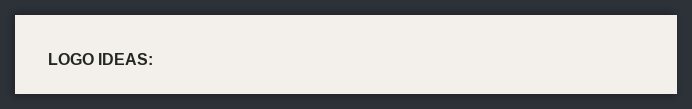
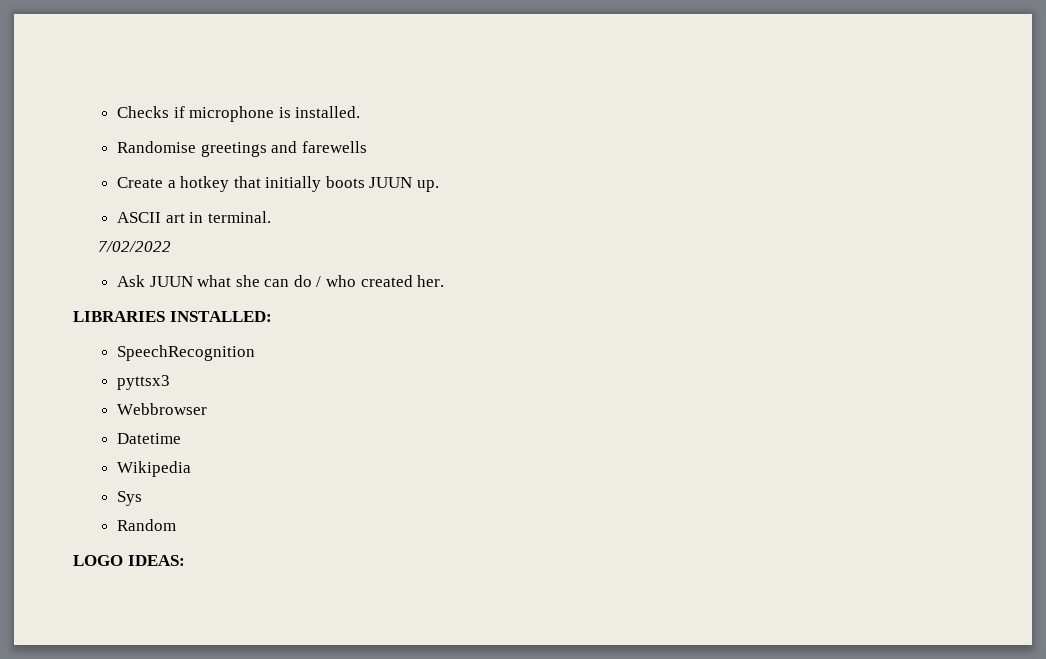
+ Checks if microphone is installed.
+ Randomise greetings and farewells
+ Create a hotkey that initially boots JUUN up.
+ ASCII art in terminal.
+ 7/02/2022
+ Ask JUUN what she can do / who created her.
+ LIBRARIES INSTALLED:
+ SpeechRecognition
+ pyttsx3
+ Webbrowser
+ Datetime
+ Wikipedia
+ Sys
+ Random

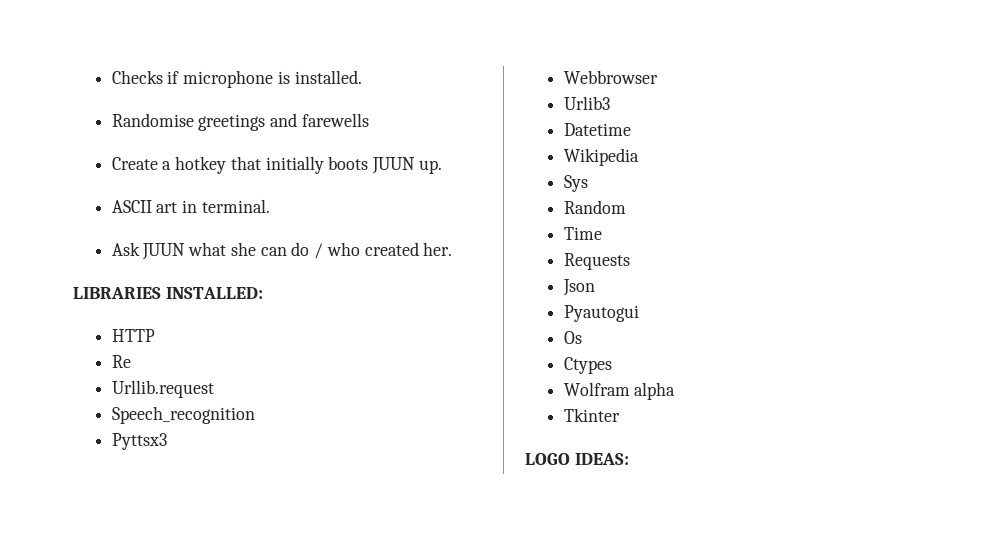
- 7/02/2022
- SpeechRecognition
- pyttsx3
+ HTTP
+ Re
+ Urllib.request
+ Speech_recognition
+ Pyttsx3
+ Urlib3
+ Time
+ Requests
+ Json
+ Pyautogui
+ Os
+ Ctypes
+ Wolfram alpha
+ Tkinter

